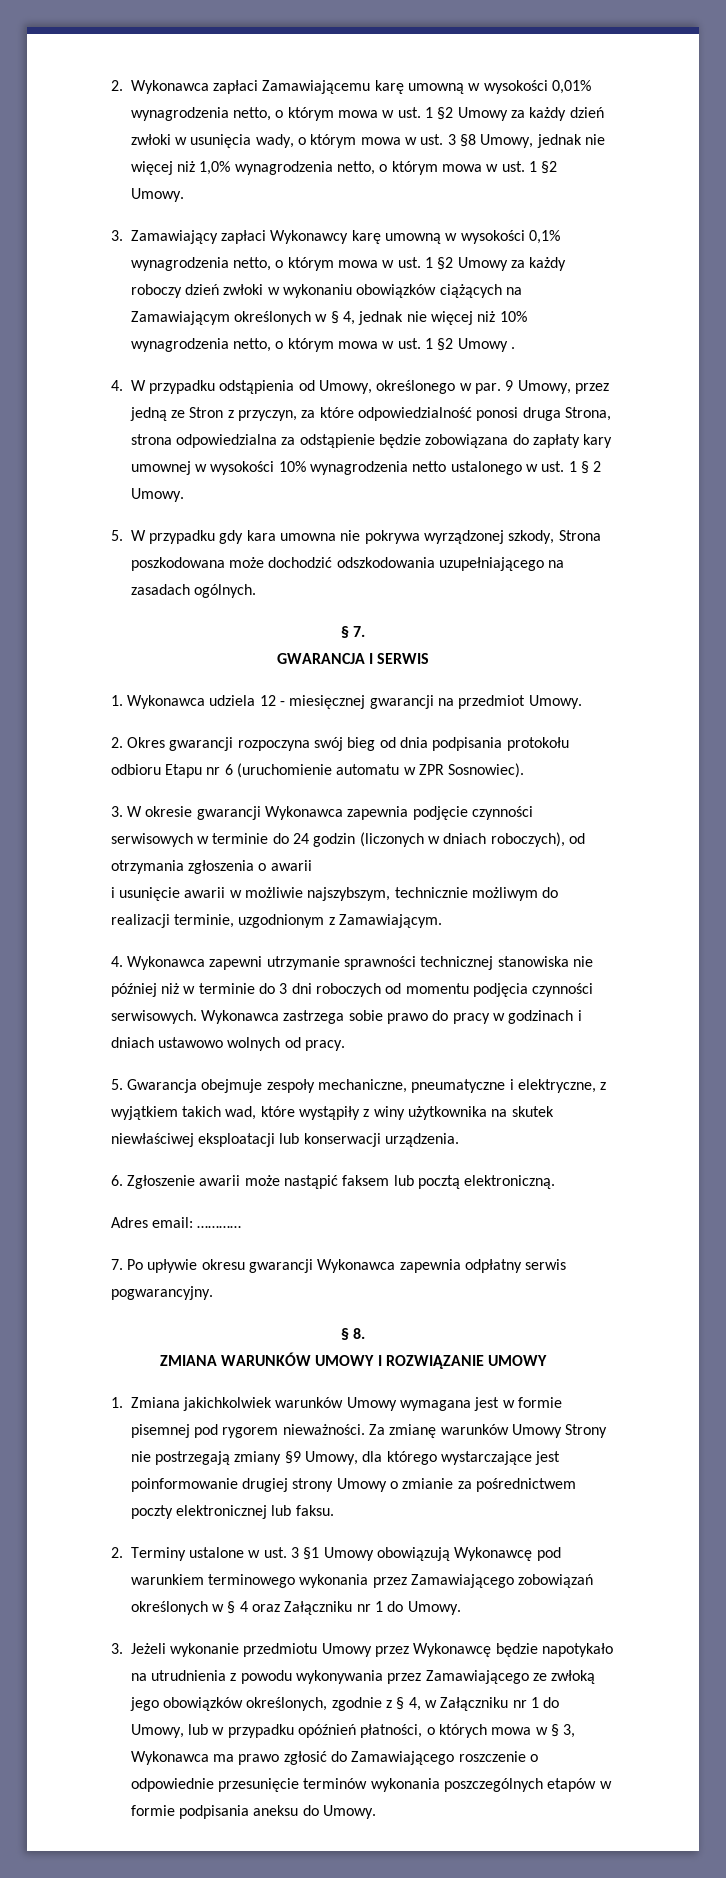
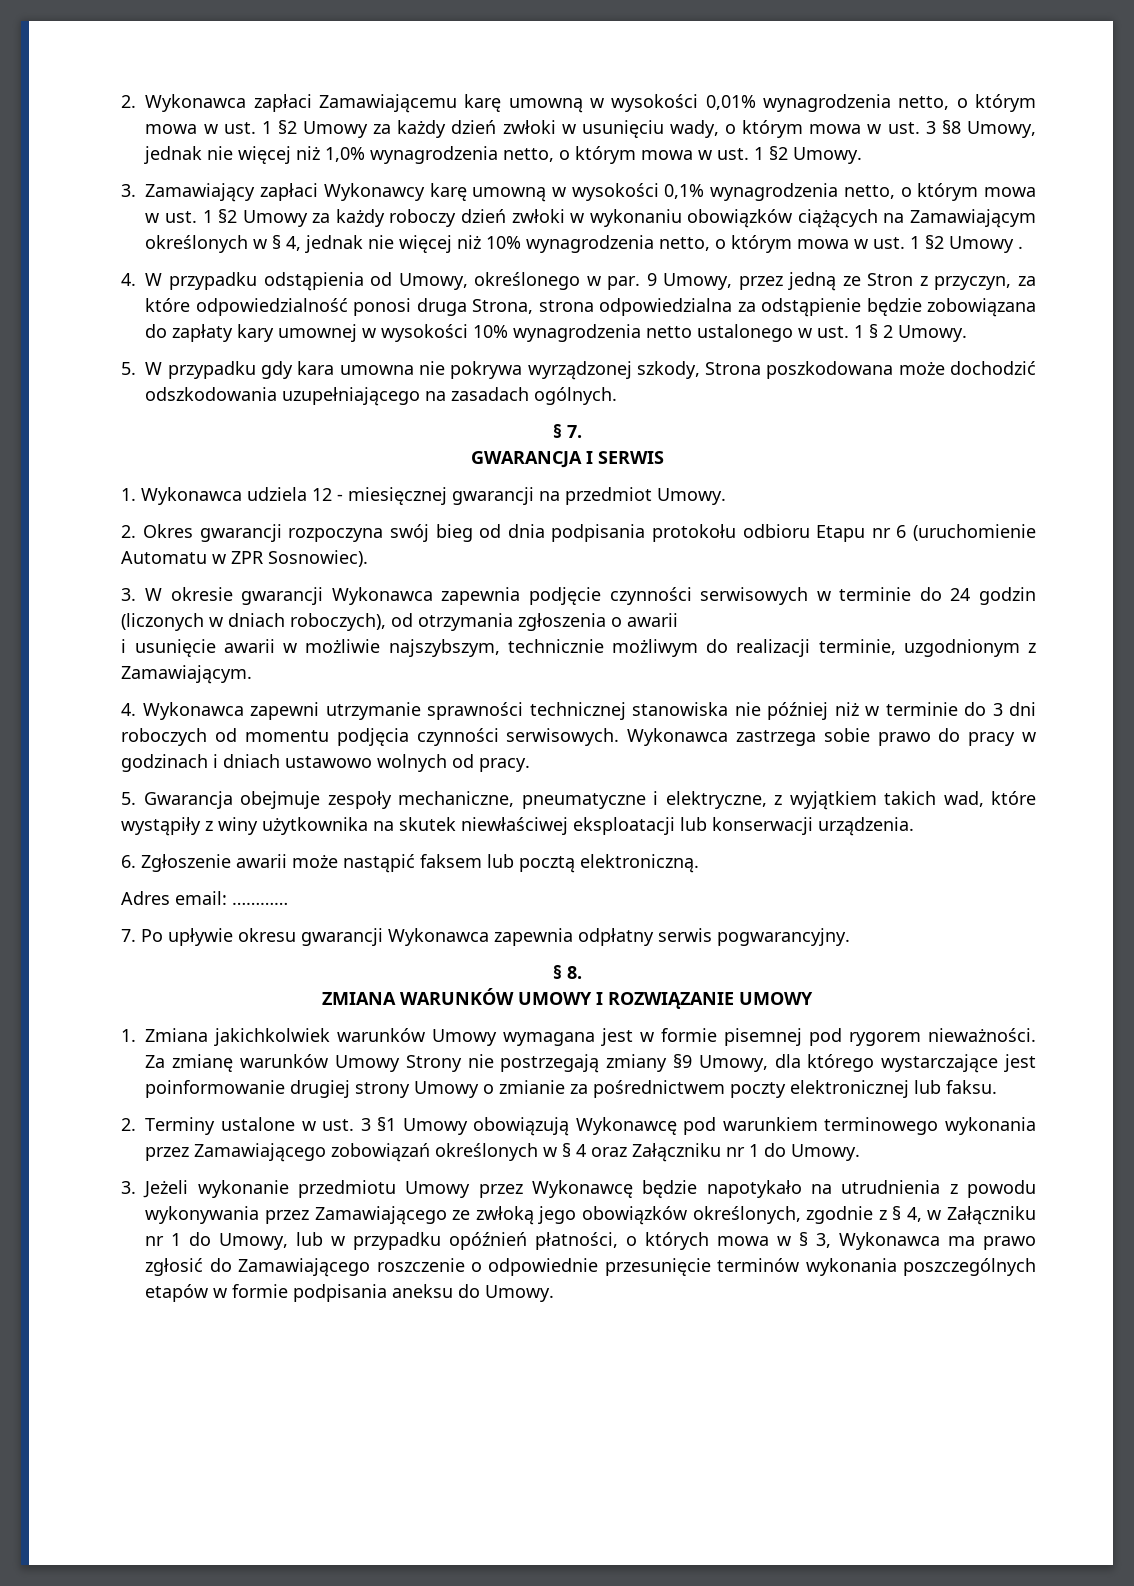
- 2. Wykonawca zapłaci Zamawiającemu karę umowną w wysokości 0,01% wynagrodzenia netto, o którym mowa w ust. 1 §2 Umowy za każdy dzień zwłoki w usunięcia wady, o którym mowa w ust. 3 §8 Umowy, jednak nie więcej niż 1,0% wynagrodzenia netto, o którym mowa w ust. 1 §2 Umowy.
+ 2. Wykonawca zapłaci Zamawiającemu karę umowną w wysokości 0,01% wynagrodzenia netto, o którym mowa w ust. 1 §2 Umowy za każdy dzień zwłoki w usunięciu wady, o którym mowa w ust. 3 §8 Umowy, jednak nie więcej niż 1,0% wynagrodzenia netto, o którym mowa w ust. 1 §2 Umowy.
- 2. Okres gwarancji rozpoczyna swój bieg od dnia podpisania protokołu odbioru Etapu nr 6 (uruchomienie automatu w ZPR Sosnowiec).
+ 2. Okres gwarancji rozpoczyna swój bieg od dnia podpisania protokołu odbioru Etapu nr 6 (uruchomienie Automatu w ZPR Sosnowiec).

